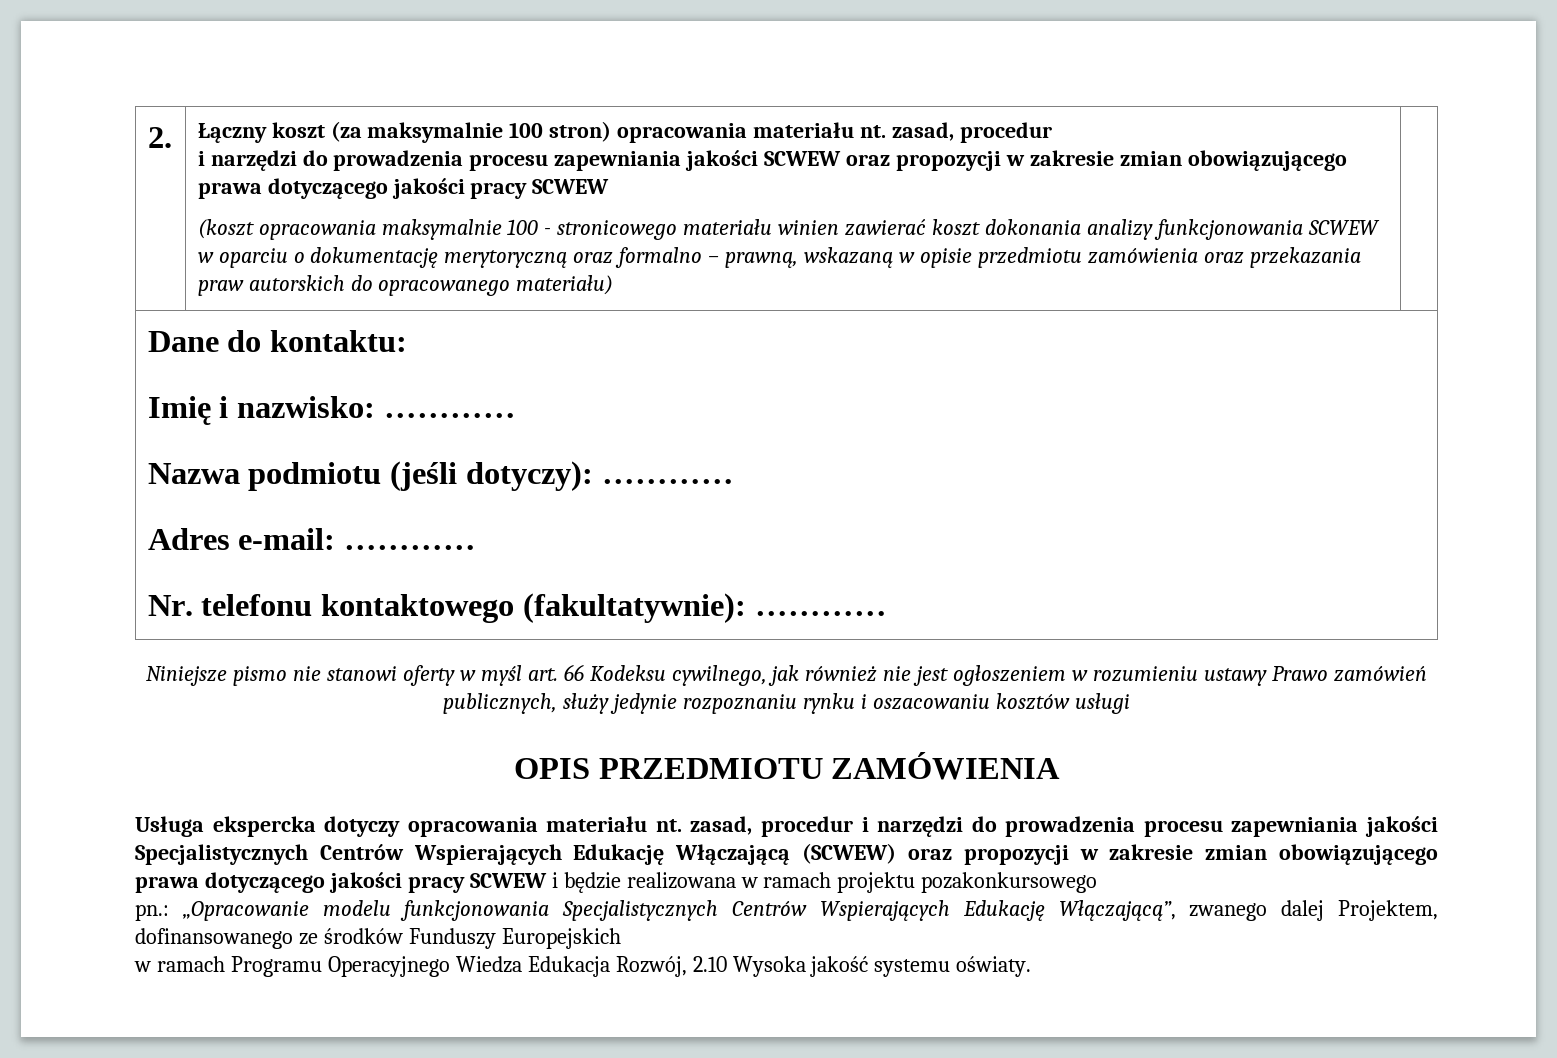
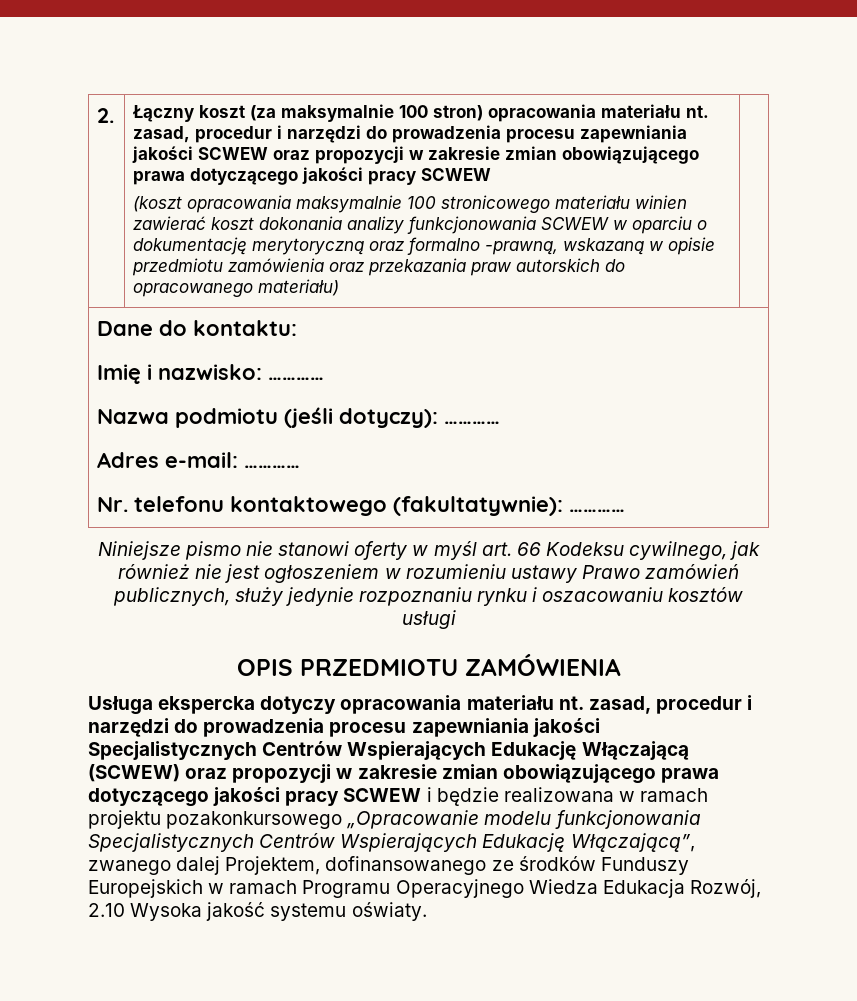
- Łączny koszt (za maksymalnie 100 stron) opracowania materiału nt. zasad, procedur
- i narzędzi do prowadzenia procesu zapewniania jakości SCWEW oraz propozycji w zakresie zmian obowiązującego prawa dotyczącego jakości pracy SCWEW
+ Łączny koszt (za maksymalnie 100 stron) opracowania materiału nt. zasad, procedur i narzędzi do prowadzenia procesu zapewniania jakości SCWEW oraz propozycji w zakresie zmian obowiązującego prawa dotyczącego jakości pracy SCWEW
- (koszt opracowania maksymalnie 100 - stronicowego materiału winien zawierać koszt dokonania analizy funkcjonowania SCWEW w oparciu o dokumentację merytoryczną oraz formalno – prawną, wskazaną w opisie przedmiotu zamówienia oraz przekazania praw autorskich do opracowanego materiału)
+ (koszt opracowania maksymalnie 100 stronicowego materiału winien zawierać koszt dokonania analizy funkcjonowania SCWEW w oparciu o dokumentację merytoryczną oraz formalno -prawną, wskazaną w opisie przedmiotu zamówienia oraz przekazania praw autorskich do opracowanego materiału)
- Usługa ekspercka dotyczy opracowania materiału nt. zasad, procedur i narzędzi do prowadzenia procesu zapewniania jakości Specjalistycznych Centrów Wspierających Edukację Włączającą (SCWEW) oraz propozycji w zakresie zmian obowiązującego prawa dotyczącego jakości pracy SCWEW i będzie realizowana w ramach projektu pozakonkursowego
- pn.: „Opracowanie modelu funkcjonowania Specjalistycznych Centrów Wspierających Edukację Włączającą”, zwanego dalej Projektem, dofinansowanego ze środków Funduszy Europejskich
- w ramach Programu Operacyjnego Wiedza Edukacja Rozwój, 2.10 Wysoka jakość systemu oświaty.
+ Usługa ekspercka dotyczy opracowania materiału nt. zasad, procedur i narzędzi do prowadzenia procesu zapewniania jakości Specjalistycznych Centrów Wspierających Edukację Włączającą (SCWEW) oraz propozycji w zakresie zmian obowiązującego prawa dotyczącego jakości pracy SCWEW i będzie realizowana w ramach projektu pozakonkursowego „Opracowanie modelu funkcjonowania Specjalistycznych Centrów Wspierających Edukację Włączającą”, zwanego dalej Projektem, dofinansowanego ze środków Funduszy Europejskich w ramach Programu Operacyjnego Wiedza Edukacja Rozwój, 2.10 Wysoka jakość systemu oświaty.

